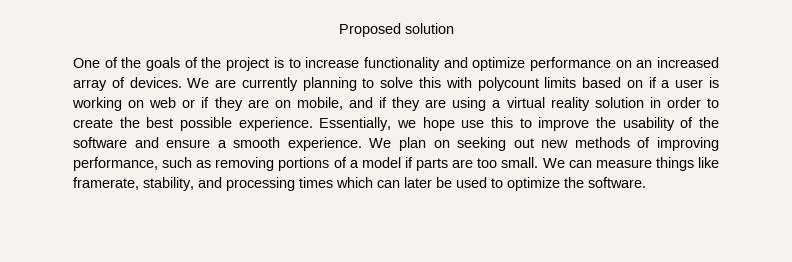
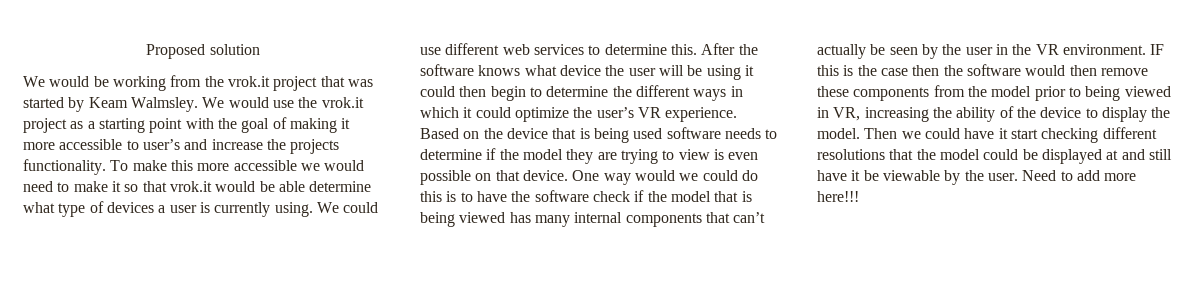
- One of the goals of the project is to increase functionality and optimize performance on an increased array of devices. We are currently planning to solve this with polycount limits based on if a user is working on web or if they are on mobile, and if they are using a virtual reality solution in order to create the best possible experience. Essentially, we hope use this to improve the usability of the software and ensure a smooth experience. We plan on seeking out new methods of improving performance, such as removing portions of a model if parts are too small. We can measure things like framerate, stability, and processing times which can later be used to optimize the software.
+ We would be working from the vrok.it project that was started by Keam Walmsley. We would use the vrok.it project as a starting point with the goal of making it more accessible to user’s and increase the projects functionality. To make this more accessible we would need to make it so that vrok.it would be able determine what type of devices a user is currently using. We could use different web services to determine this. After the software knows what device the user will be using it could then begin to determine the different ways in which it could optimize the user’s VR experience. Based on the device that is being used software needs to determine if the model they are trying to view is even possible on that device. One way would we could do this is to have the software check if the model that is being viewed has many internal components that can’t actually be seen by the user in the VR environment. IF this is the case then the software would then remove these components from the model prior to being viewed in VR, increasing the ability of the device to display the model. Then we could have it start checking different resolutions that the model could be displayed at and still have it be viewable by the user. Need to add more here!!!

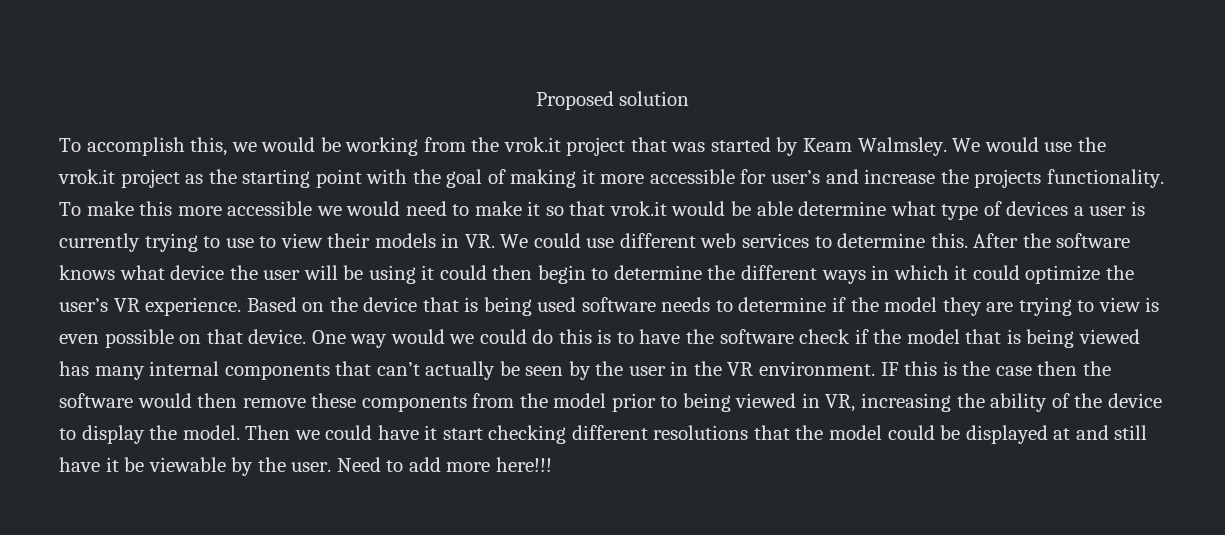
- We would be working from the vrok.it project that was started by Keam Walmsley.
+ To accomplish this, we would be working from the vrok.it project that was started by Keam Walmsley.
- We would use the vrok.it project as a starting point with the goal of making it more accessible to user’s and increase the projects functionality.
+ We would use the vrok.it project as the starting point with the goal of making it more accessible for user’s and increase the projects functionality.
- To make this more accessible we would need to make it so that vrok.it would be able determine what type of devices a user is currently using. We could use different web services to determine this.
+ To make this more accessible we would need to make it so that vrok.it would be able determine what type of devices a user is currently trying to use to view their models in VR. We could use different web services to determine this.

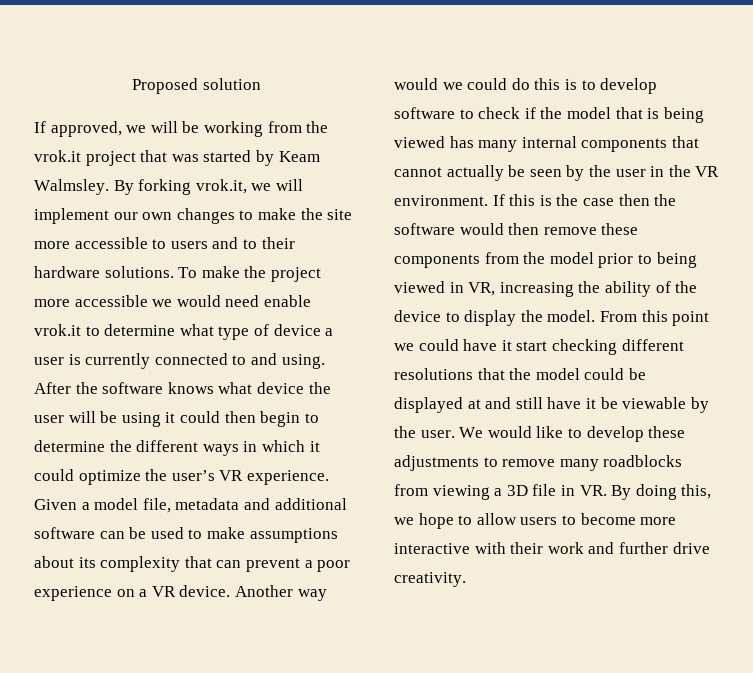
- To accomplish this, we would be working from the vrok.it project that was started by Keam Walmsley.
+ If approved, we will be working from the vrok.it project that was started by Keam Walmsley.
- We would use the vrok.it project as the starting point with the goal of making it more accessible for user’s and increase the projects functionality. To make this more accessible we would need to make it so that vrok.it would be able determine what type of devices a user is currently trying to use to view their models in VR. We could use different web services to determine this.
+ By forking vrok.it, we will implement our own changes to make the site more accessible to users and to their hardware solutions. To make the project more accessible we would need enable vrok.it to determine what type of device a user is currently connected to and using.
- Based on the device that is being used software needs to determine if the model they are trying to view is even possible on that device. One way would we could do this is to have the software check if the model that is being viewed has many internal components that can’t actually be seen by the user in the VR environment.
+ Given a model file, metadata and additional software can be used to make assumptions about its complexity that can prevent a poor experience on a VR device. Another way would we could do this is to develop software to check if the model that is being viewed has many internal components that cannot actually be seen by the user in the VR environment.
- IF this is the case then the software would then remove these components from the model prior to being viewed in VR, increasing the ability of the device to display the model.
+ If this is the case then the software would then remove these components from the model prior to being viewed in VR, increasing the ability of the device to display the model.
- Then we could have it start checking different resolutions that the model could be displayed at and still have it be viewable by the user.
+ From this point we could have it start checking different resolutions that the model could be displayed at and still have it be viewable by the user.
- Need to add more here!!!
+ We would like to develop these adjustments to remove many roadblocks from viewing a 3D file in VR. By doing this, we hope to allow users to become more interactive with their work and further drive creativity.

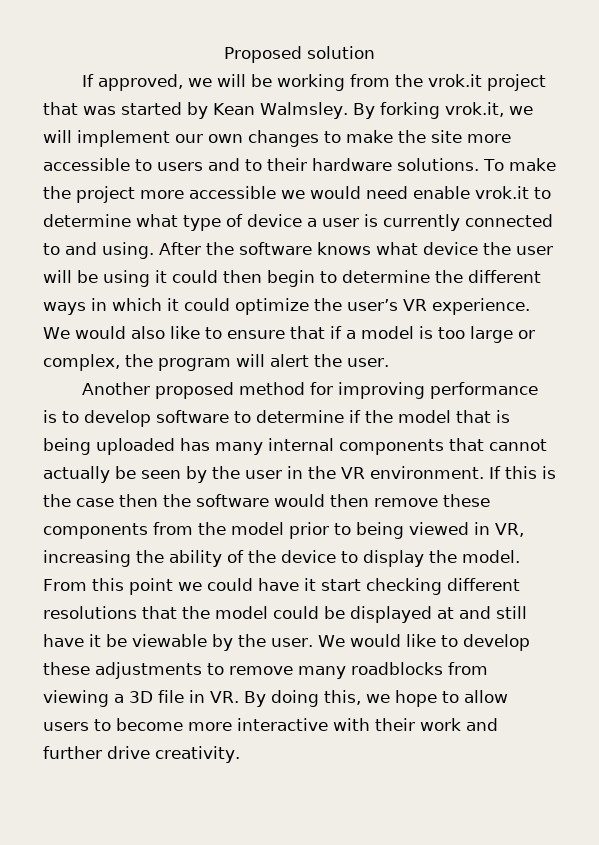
- If approved, we will be working from the vrok.it project that was started by Keam Walmsley.
+ If approved, we will be working from the vrok.it project that was started by Kean Walmsley.
- Given a model file, metadata and additional software can be used to make assumptions about its complexity that can prevent a poor experience on a VR device. Another way would we could do this is to develop software to check if the model that is being viewed has many internal components that cannot actually be seen by the user in the VR environment.
+ We would also like to ensure that if a model is too large or complex, the program will alert the user.
+ Another proposed method for improving performance is to develop software to determine if the model that is being uploaded has many internal components that cannot actually be seen by the user in the VR environment.

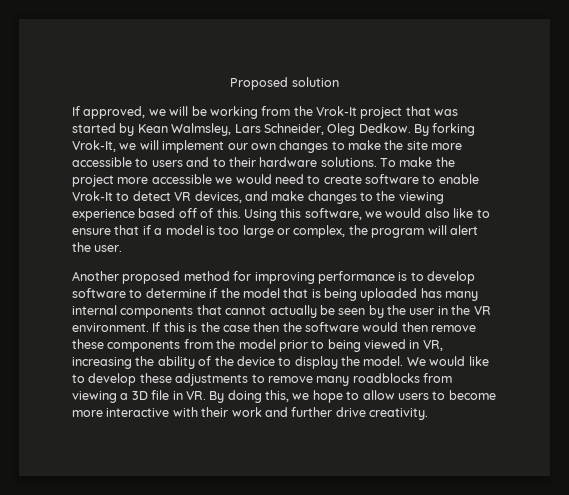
- If approved, we will be working from the vrok.it project that was started by Kean Walmsley.
+ If approved, we will be working from the Vrok-It project that was started by Kean Walmsley, Lars Schneider, Oleg Dedkow.
- By forking vrok.it, we will implement our own changes to make the site more accessible to users and to their hardware solutions.
+ By forking Vrok-It, we will implement our own changes to make the site more accessible to users and to their hardware solutions.
- To make the project more accessible we would need enable vrok.it to determine what type of device a user is currently connected to and using. After the software knows what device the user will be using it could then begin to determine the different ways in which it could optimize the user’s VR experience. We would also like to ensure that if a model is too large or complex, the program will alert the user.
+ To make the project more accessible we would need to create software to enable Vrok-It to detect VR devices, and make changes to the viewing experience based off of this. Using this software, we would also like to ensure that if a model is too large or complex, the program will alert the user.
- From this point we could have it start checking different resolutions that the model could be displayed at and still have it be viewable by the user.

